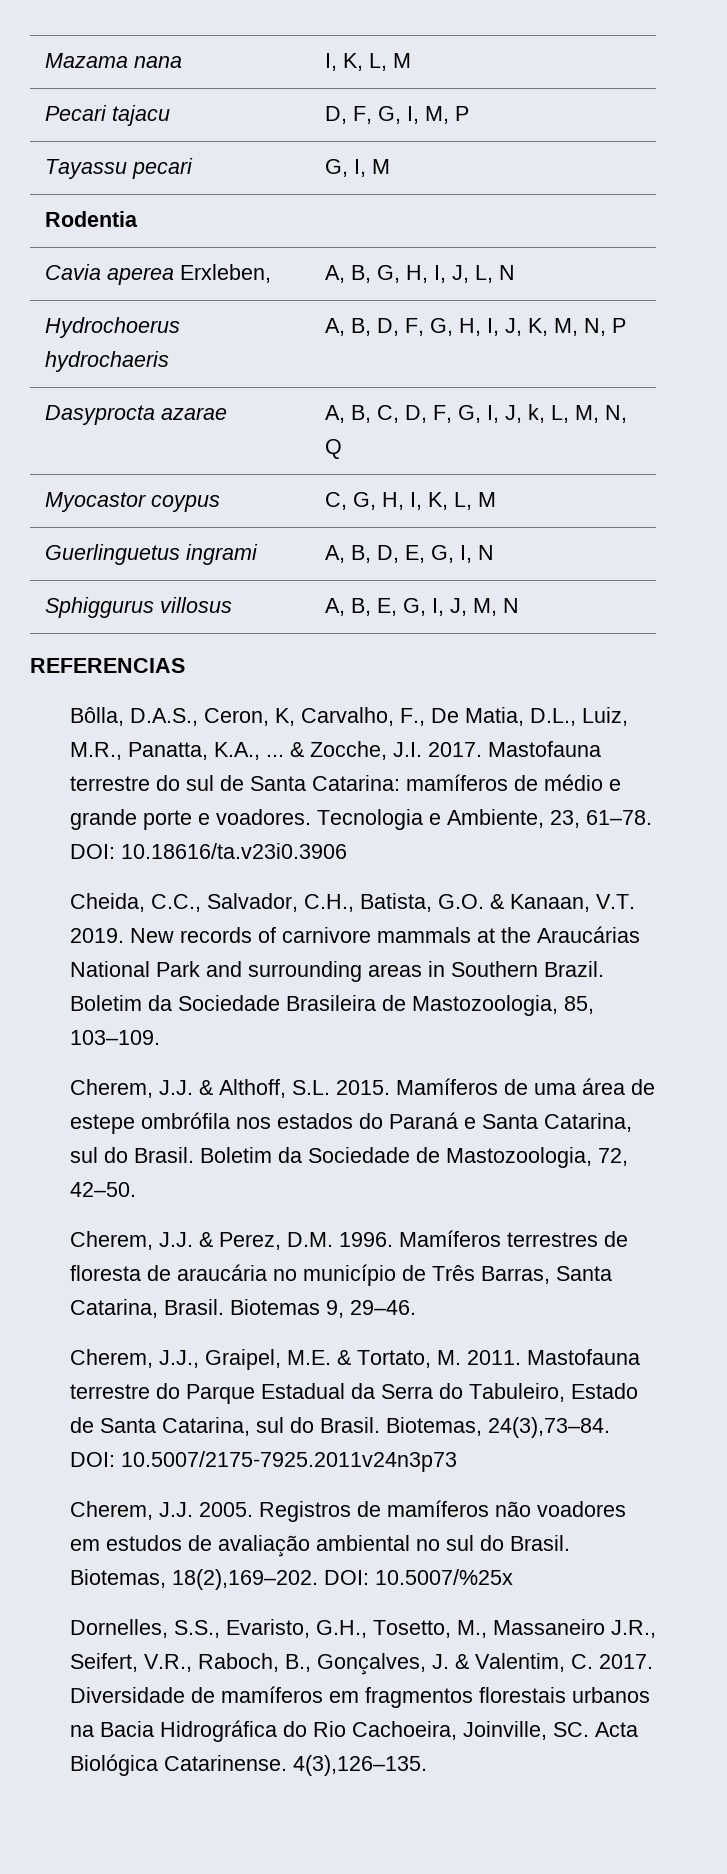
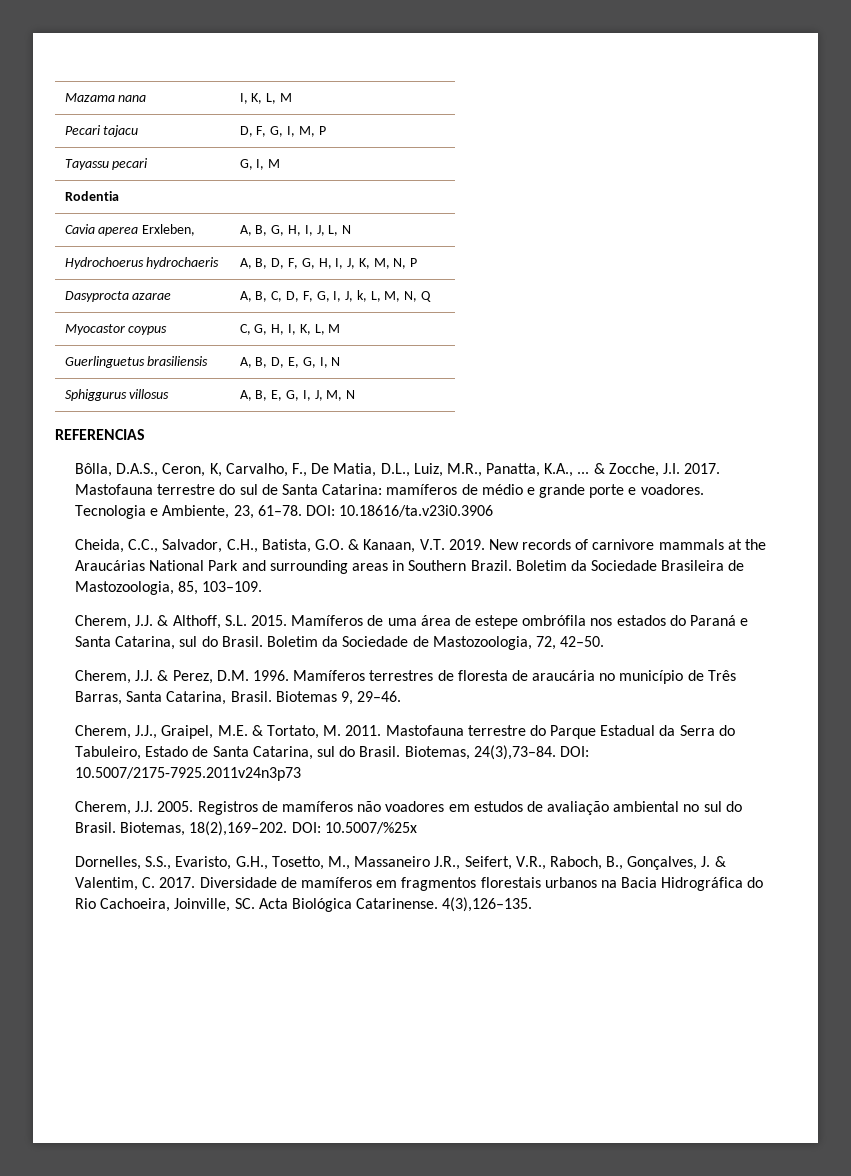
- Guerlinguetus ingrami | A, B, D, E, G, I, N
+ Guerlinguetus brasiliensis | A, B, D, E, G, I, N

